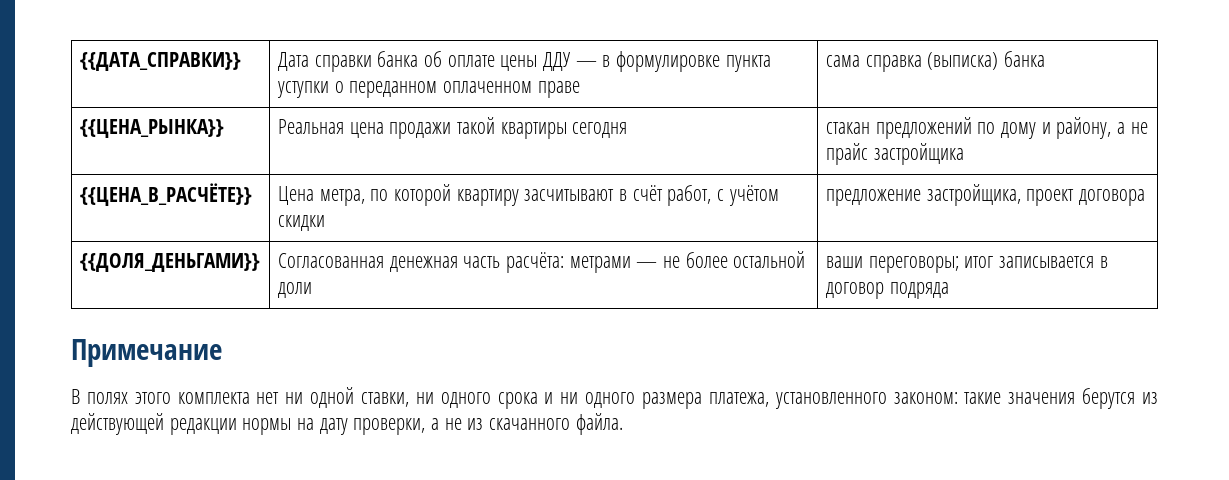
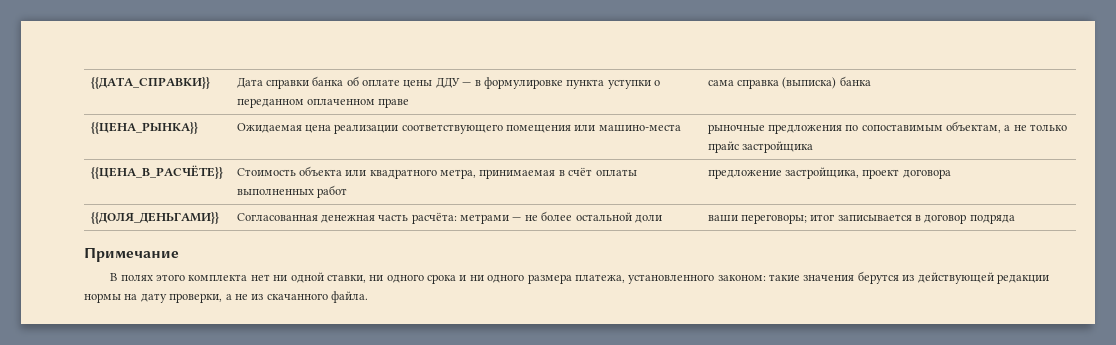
- {{ЦЕНА_РЫНКА}} | Реальная цена продажи такой квартиры сегодня | стакан предложений по дому и району, а не прайс застройщика
+ {{ЦЕНА_РЫНКА}} | Ожидаемая цена реализации соответствующего помещения или машино-места | рыночные предложения по сопоставимым объектам, а не только прайс застройщика
- {{ЦЕНА_В_РАСЧЁТЕ}} | Цена метра, по которой квартиру засчитывают в счёт работ, с учётом скидки | предложение застройщика, проект договора
+ {{ЦЕНА_В_РАСЧЁТЕ}} | Стоимость объекта или квадратного метра, принимаемая в счёт оплаты выполненных работ | предложение застройщика, проект договора

